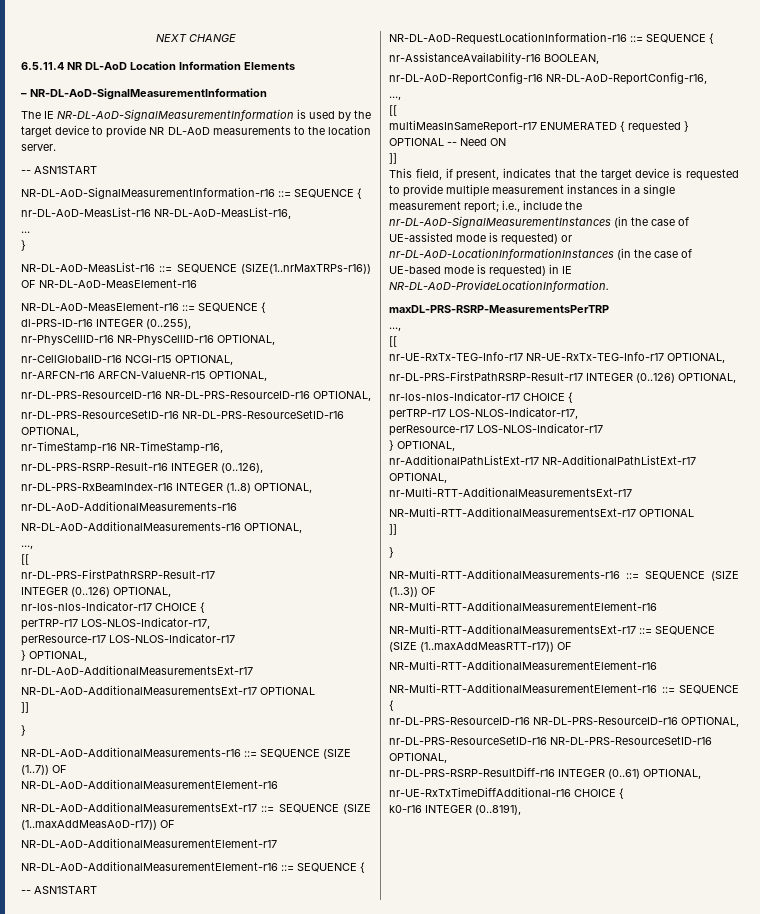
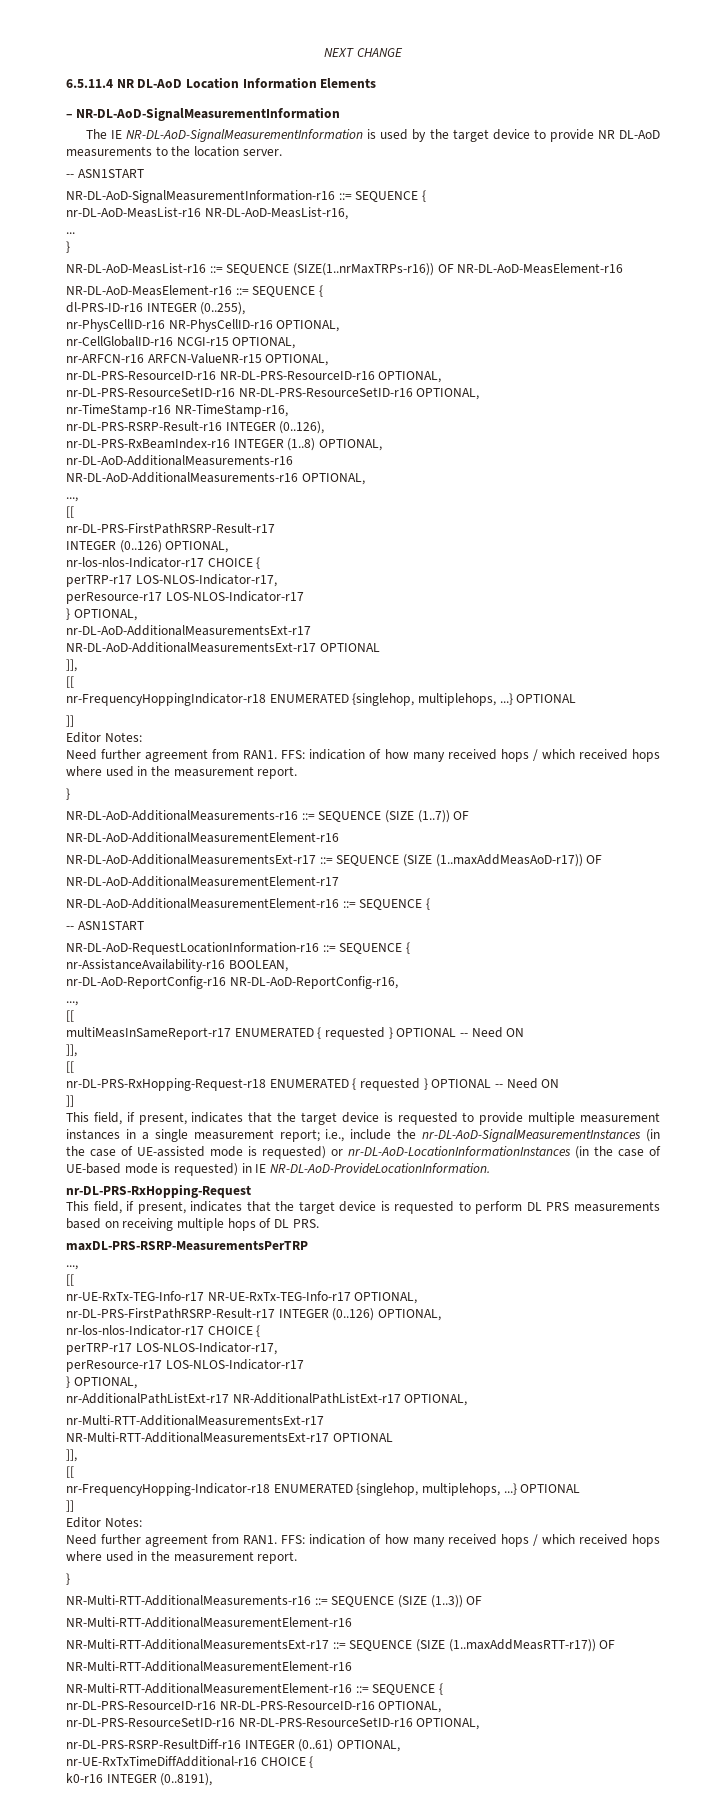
  NR-DL-AoD-AdditionalMeasurementsExt-r17 OPTIONAL
+ ]],
+ [[
+ nr-FrequencyHoppingIndicator-r18 ENUMERATED {singlehop, multiplehops, ...} OPTIONAL
  ]]
+ Editor Notes:
+ Need further agreement from RAN1. FFS: indication of how many received hops / which received hops where used in the measurement report.
  multiMeasInSameReport-r17 ENUMERATED { requested } OPTIONAL -- Need ON
+ ]],
+ [[
+ nr-DL-PRS-RxHopping-Request-r18 ENUMERATED { requested } OPTIONAL -- Need ON
+ nr-DL-PRS-RxHopping-Request
+ This field, if present, indicates that the target device is requested to perform DL PRS measurements based on receiving multiple hops of DL PRS.
  NR-Multi-RTT-AdditionalMeasurementsExt-r17 OPTIONAL
+ ]],
+ [[
+ nr-FrequencyHopping-Indicator-r18 ENUMERATED {singlehop, multiplehops, ...} OPTIONAL
  ]]
+ Editor Notes:
+ Need further agreement from RAN1. FFS: indication of how many received hops / which received hops where used in the measurement report.

